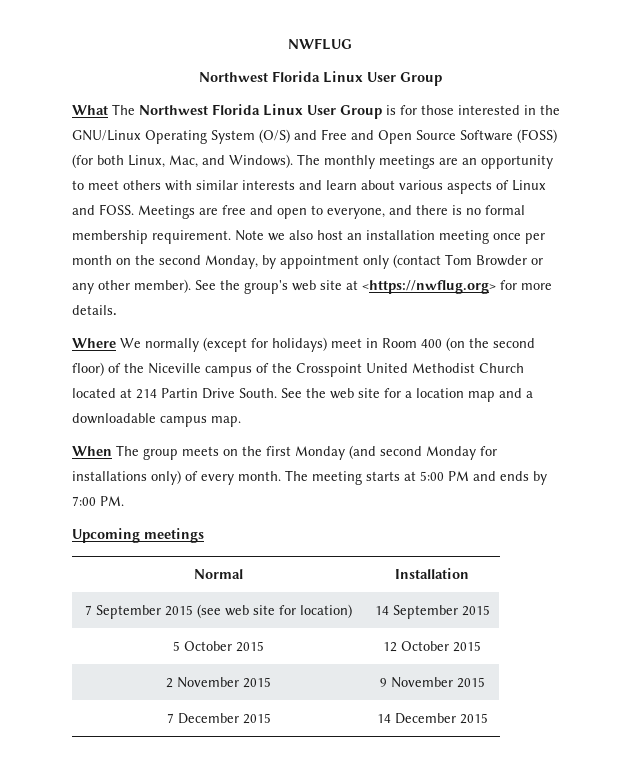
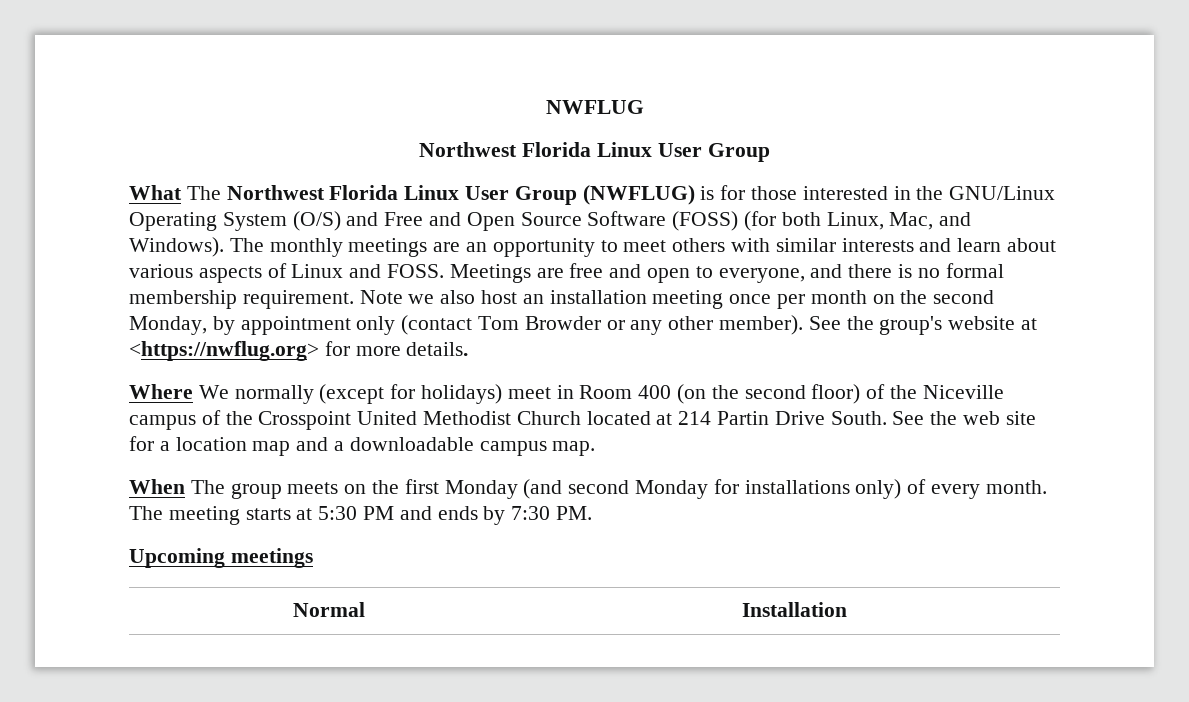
- What The Northwest Florida Linux User Group is for those interested in the GNU/Linux Operating System (O/S) and Free and Open Source Software (FOSS) (for both Linux, Mac, and Windows).
+ What The Northwest Florida Linux User Group (NWFLUG) is for those interested in the GNU/Linux Operating System (O/S) and Free and Open Source Software (FOSS) (for both Linux, Mac, and Windows).
- See the group's web site at <https://nwflug.org> for more details.
+ See the group's website at <https://nwflug.org> for more details.
- The meeting starts at 5:00 PM and ends by 7:00 PM.
+ The meeting starts at 5:30 PM and ends by 7:30 PM.
- 7 September 2015 (see web site for location) | 14 September 2015
- 5 October 2015 | 12 October 2015
- 2 November 2015 | 9 November 2015
- 7 December 2015 | 14 December 2015

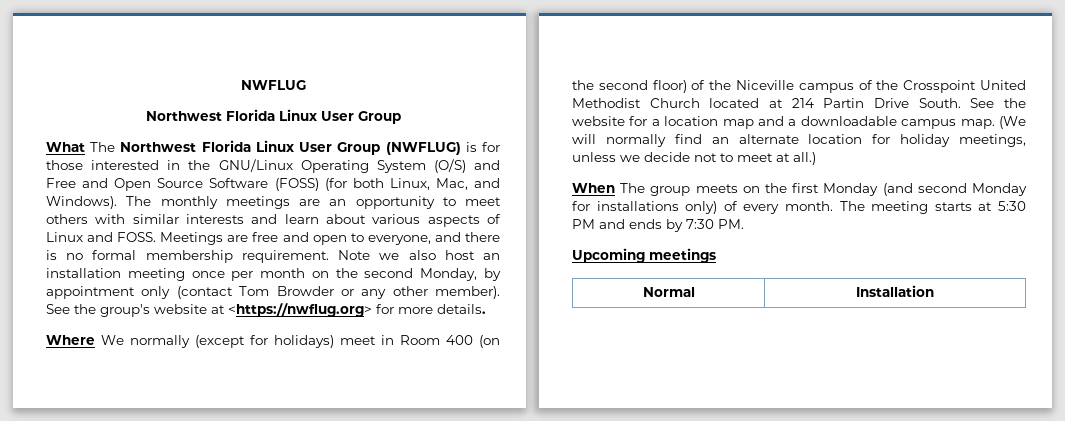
- See the web site for a location map and a downloadable campus map.
+ See the website for a location map and a downloadable campus map. (We will normally find an alternate location for holiday meetings, unless we decide not to meet at all.)

